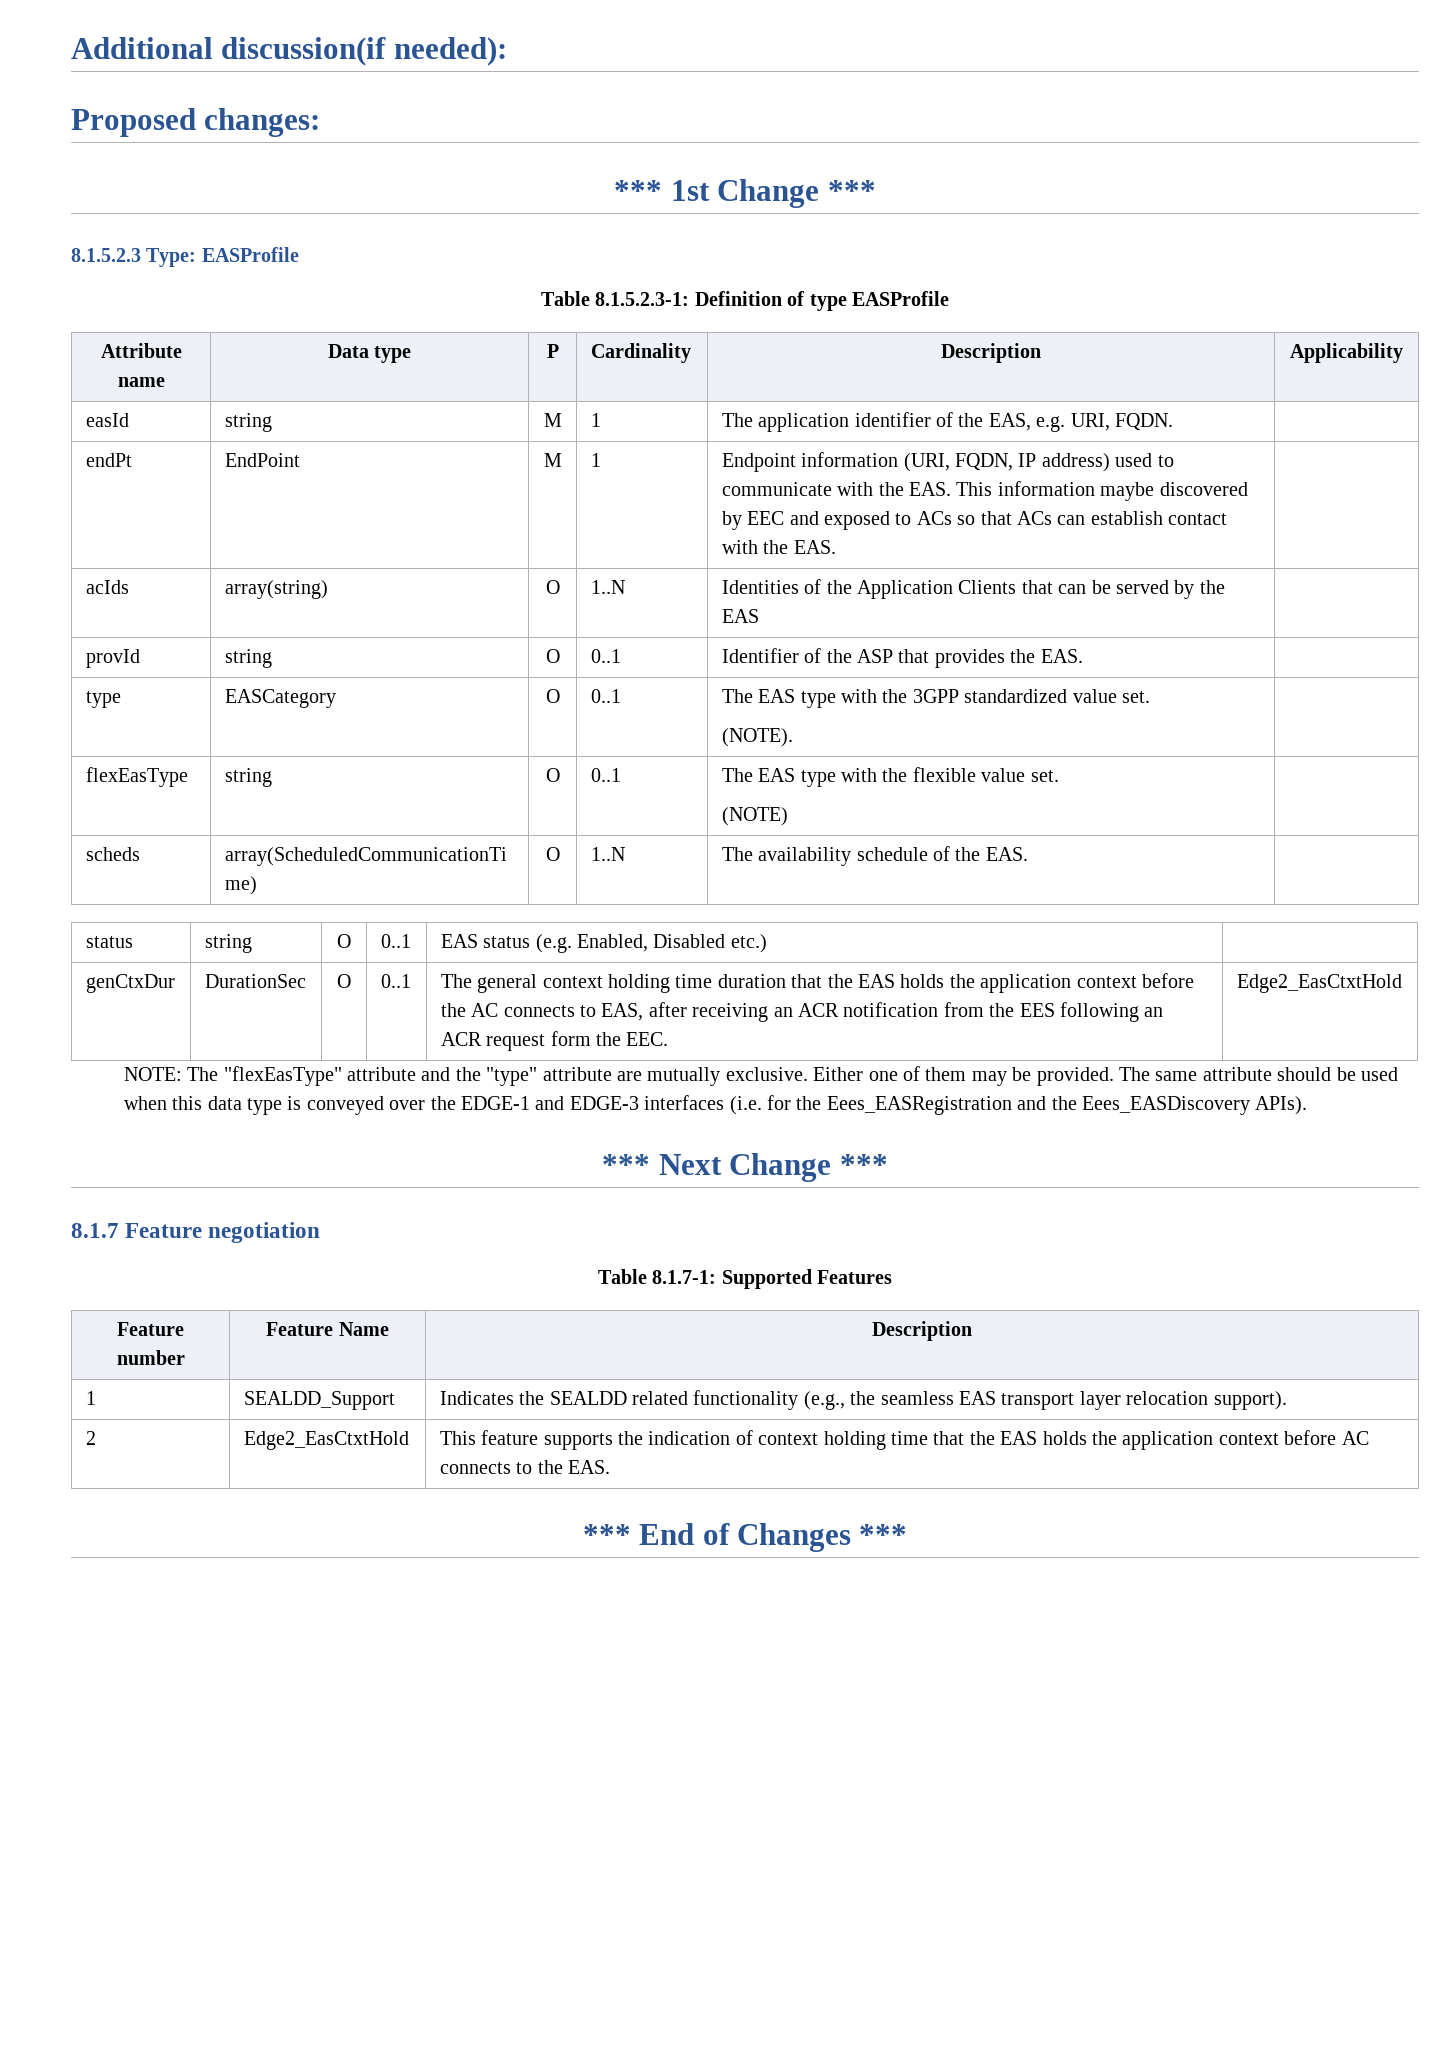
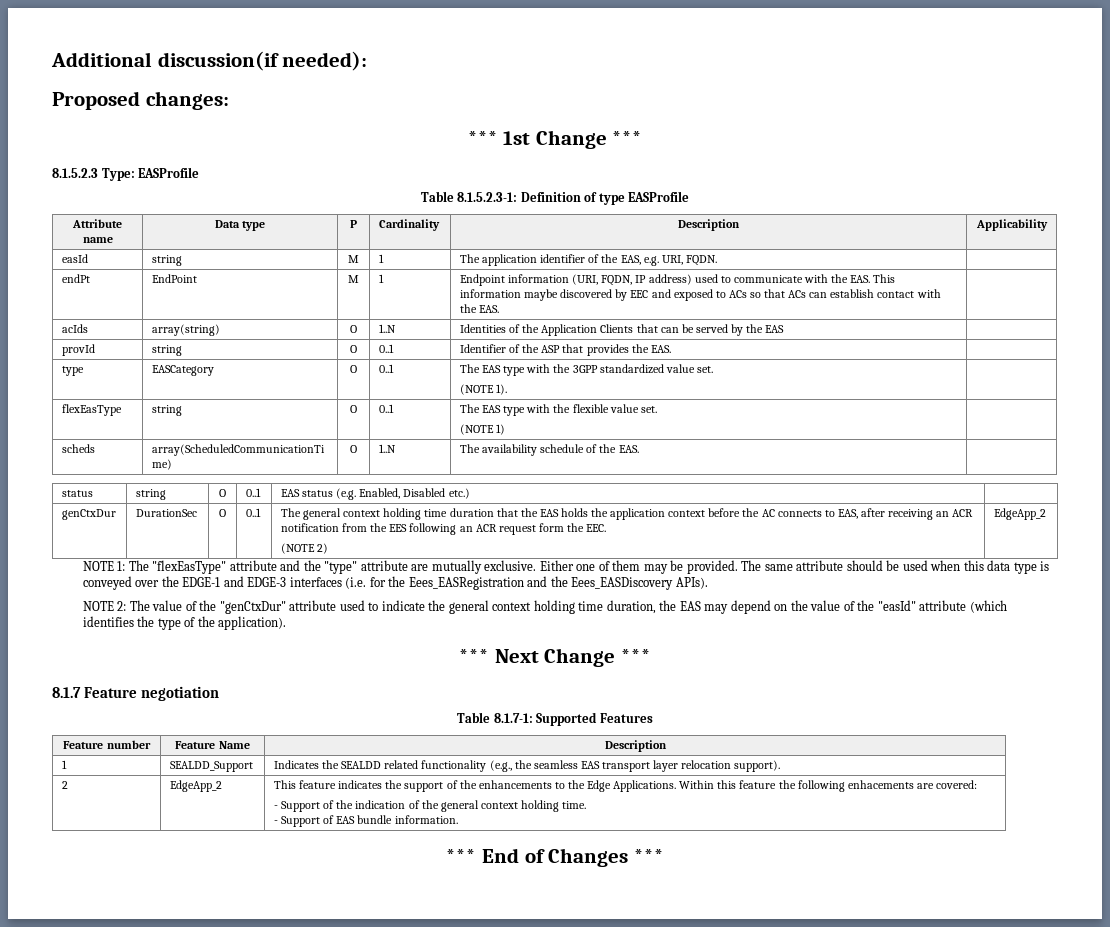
  type | EASCategory | O | 0..1 | The EAS type with the 3GPP standardized value set.
- (NOTE). |
+ (NOTE 1). |
  flexEasType | string | O | 0..1 | The EAS type with the flexible value set.
- (NOTE) |
+ (NOTE 1) |
- The general context holding time duration that the EAS holds the application context before the AC connects to EAS, after receiving an ACR notification from the EES following an ACR request form the EEC. | Edge2_EasCtxtHold
- NOTE: The "flexEasType" attribute and the "type" attribute are mutually exclusive.
+ The general context holding time duration that the EAS holds the application context before the AC connects to EAS, after receiving an ACR notification from the EES following an ACR request form the EEC.
+ (NOTE 2) | EdgeApp_2
+ NOTE 1: The "flexEasType" attribute and the "type" attribute are mutually exclusive.
+ NOTE 2: The value of the "genCtxDur" attribute used to indicate the general context holding time duration, the EAS may depend on the value of the "easId" attribute (which identifies the type of the application).
- 2 | Edge2_EasCtxtHold | This feature supports the indication of context holding time that the EAS holds the application context before AC connects to the EAS.
+ 2 | EdgeApp_2 | This feature indicates the support of the enhancements to the Edge Applications. Within this feature the following enhacements are covered:
+ - Support of the indication of the general context holding time.
+ - Support of EAS bundle information.

